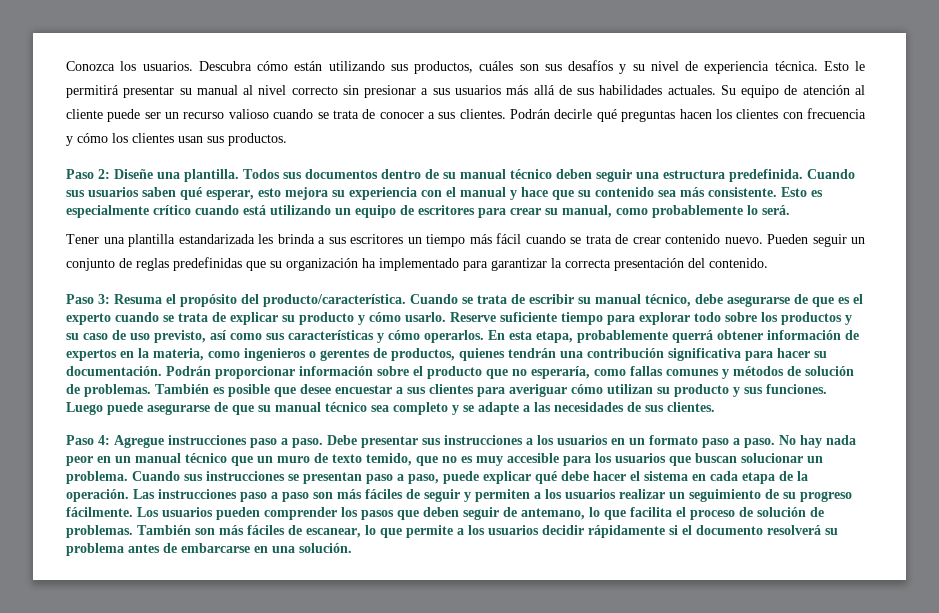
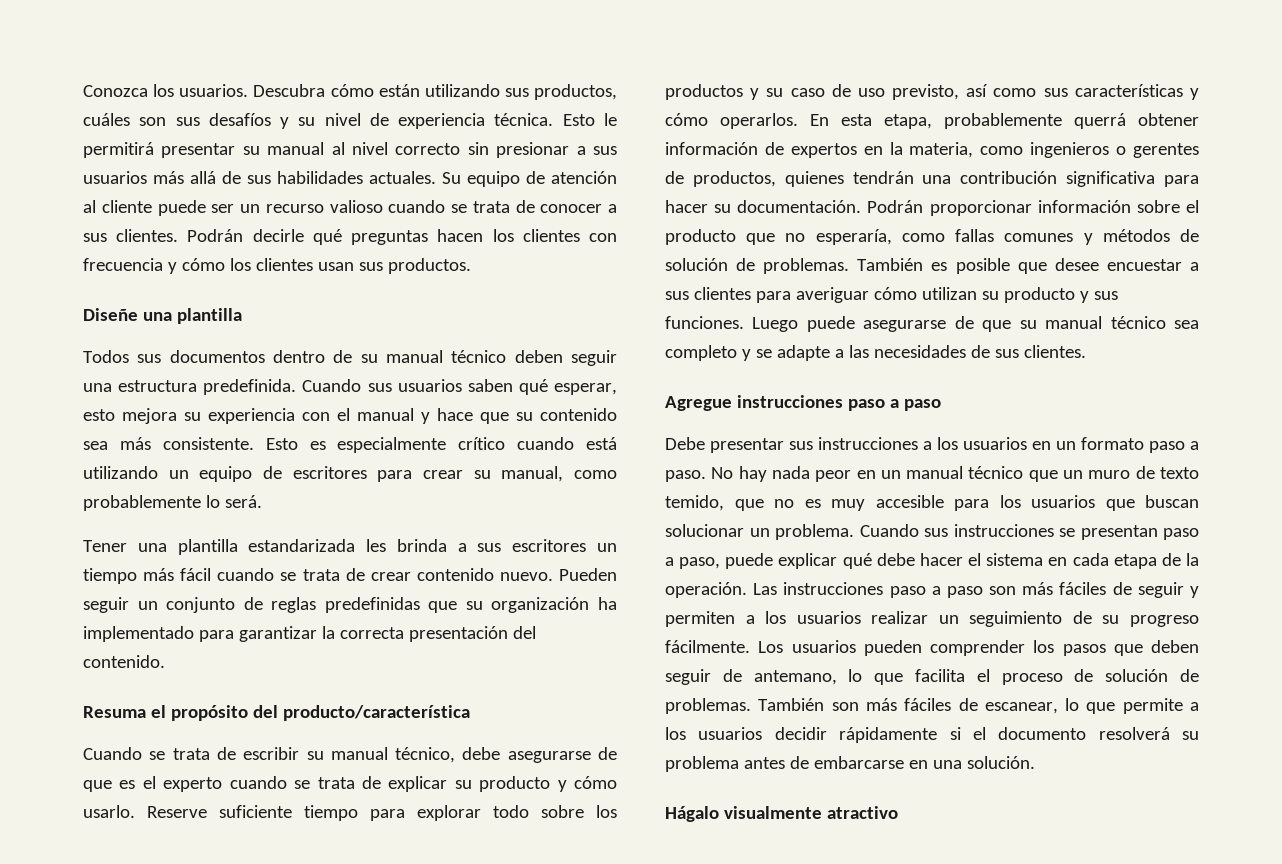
- Paso 2: Diseñe una plantilla. Todos sus documentos dentro de su manual técnico deben seguir una estructura predefinida.
+ Diseñe una plantilla
+ Todos sus documentos dentro de su manual técnico deben seguir una estructura predefinida.
- Paso 3: Resuma el propósito del producto/característica. Cuando se trata de escribir su manual técnico, debe asegurarse de que es el experto cuando se trata de explicar su producto y cómo usarlo.
+ Resuma el propósito del producto/característica
+ Cuando se trata de escribir su manual técnico, debe asegurarse de que es el experto cuando se trata de explicar su producto y cómo usarlo.
- Paso 4: Agregue instrucciones paso a paso. Debe presentar sus instrucciones a los usuarios en un formato paso a paso.
+ Agregue instrucciones paso a paso
+ Debe presentar sus instrucciones a los usuarios en un formato paso a paso.
+ Hágalo visualmente atractivo

